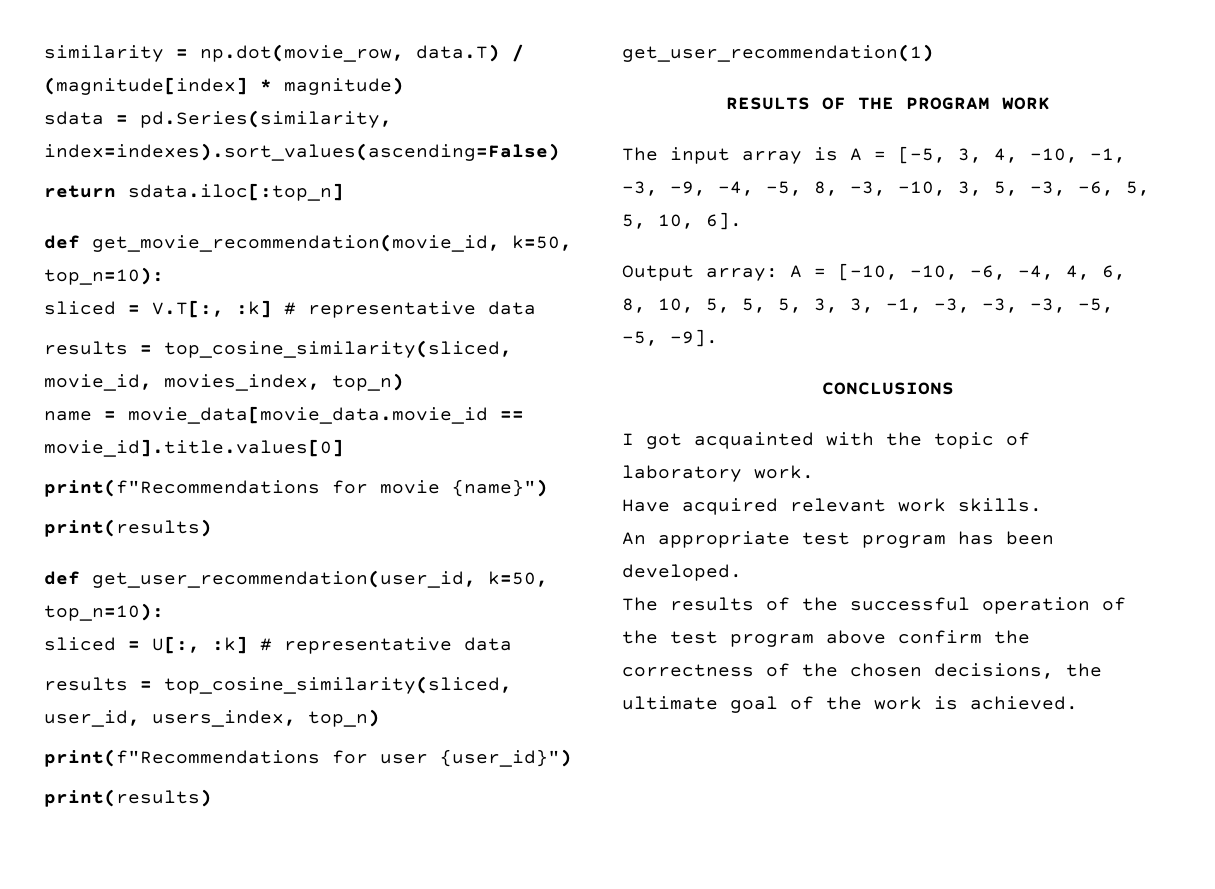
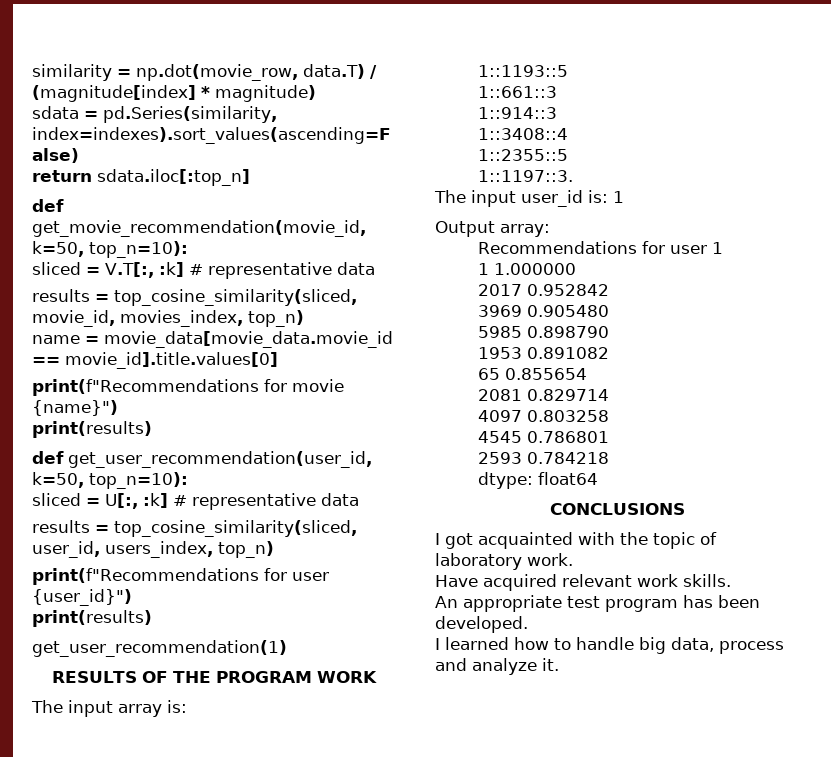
- The input array is A = [-5, 3, 4, -10, -1, -3, -9, -4, -5, 8, -3, -10, 3, 5, -3, -6, 5, 5, 10, 6].
- Output array: A = [-10, -10, -6, -4, 4, 6, 8, 10, 5, 5, 5, 3, 3, -1, -3, -3, -3, -5, -5, -9].
+ The input array is:
+ 1::1193::5
+ 1::661::3
+ 1::914::3
+ 1::3408::4
+ 1::2355::5
+ 1::1197::3.
+ The input user_id is: 1
+ Output array:
+ Recommendations for user 1
+ 1 1.000000
+ 2017 0.952842
+ 3969 0.905480
+ 5985 0.898790
+ 1953 0.891082
+ 65 0.855654
+ 2081 0.829714
+ 4097 0.803258
+ 4545 0.786801
+ 2593 0.784218
+ dtype: float64
- The results of the successful operation of the test program above confirm the correctness of the chosen decisions, the ultimate goal of the work is achieved.
+ I learned how to handle big data, process and analyze it.

